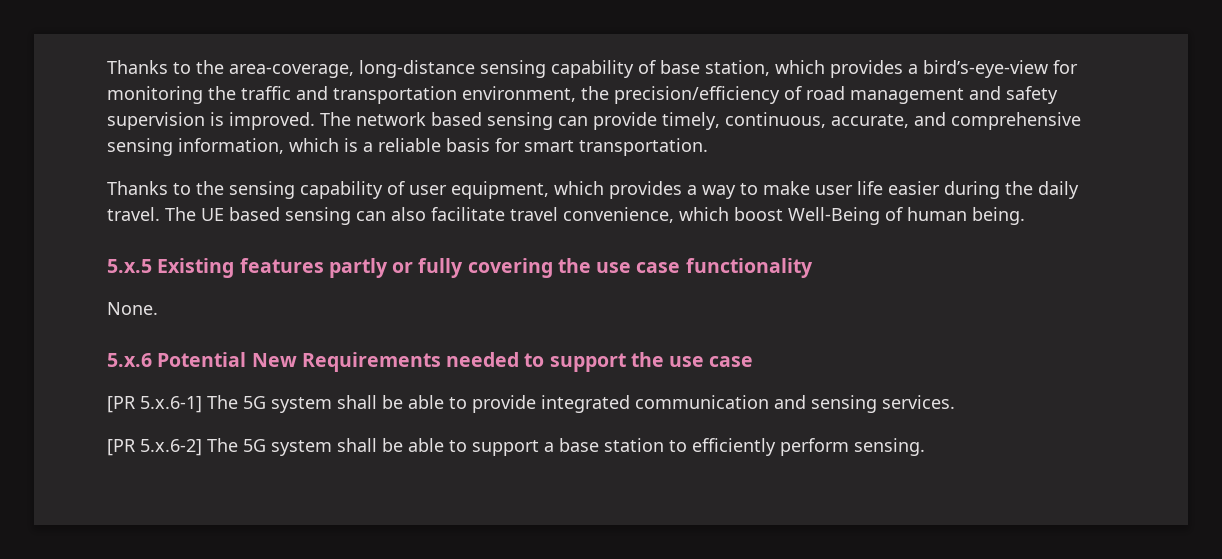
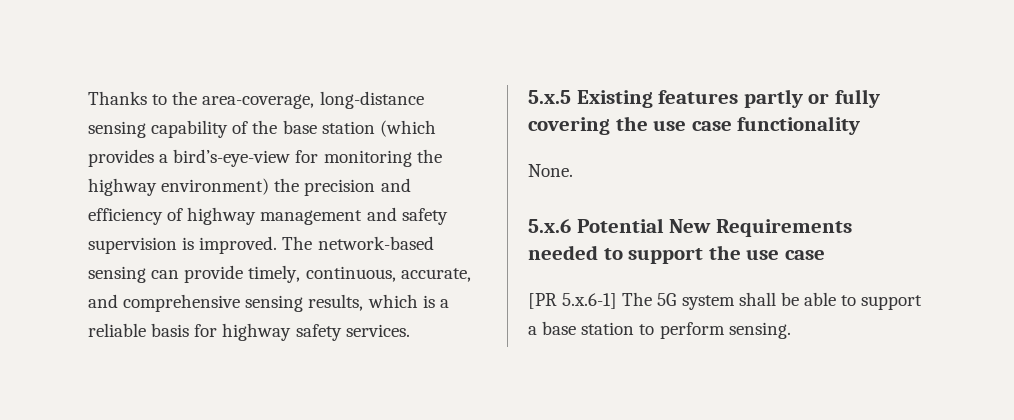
- Thanks to the area-coverage, long-distance sensing capability of base station, which provides a bird’s-eye-view for monitoring the traffic and transportation environment, the precision/efficiency of road management and safety supervision is improved.
+ Thanks to the area-coverage, long-distance sensing capability of the base station (which provides a bird’s-eye-view for monitoring the highway environment) the precision and efficiency of highway management and safety supervision is improved.
- The network based sensing can provide timely, continuous, accurate, and comprehensive sensing information, which is a reliable basis for smart transportation.
- Thanks to the sensing capability of user equipment, which provides a way to make user life easier during the daily travel. The UE based sensing can also facilitate travel convenience, which boost Well-Being of human being.
+ The network-based sensing can provide timely, continuous, accurate, and comprehensive sensing results, which is a reliable basis for highway safety services.
- [PR 5.x.6-1] The 5G system shall be able to provide integrated communication and sensing services.
- [PR 5.x.6-2] The 5G system shall be able to support a base station to efficiently perform sensing.
+ [PR 5.x.6-1] The 5G system shall be able to support a base station to perform sensing.

